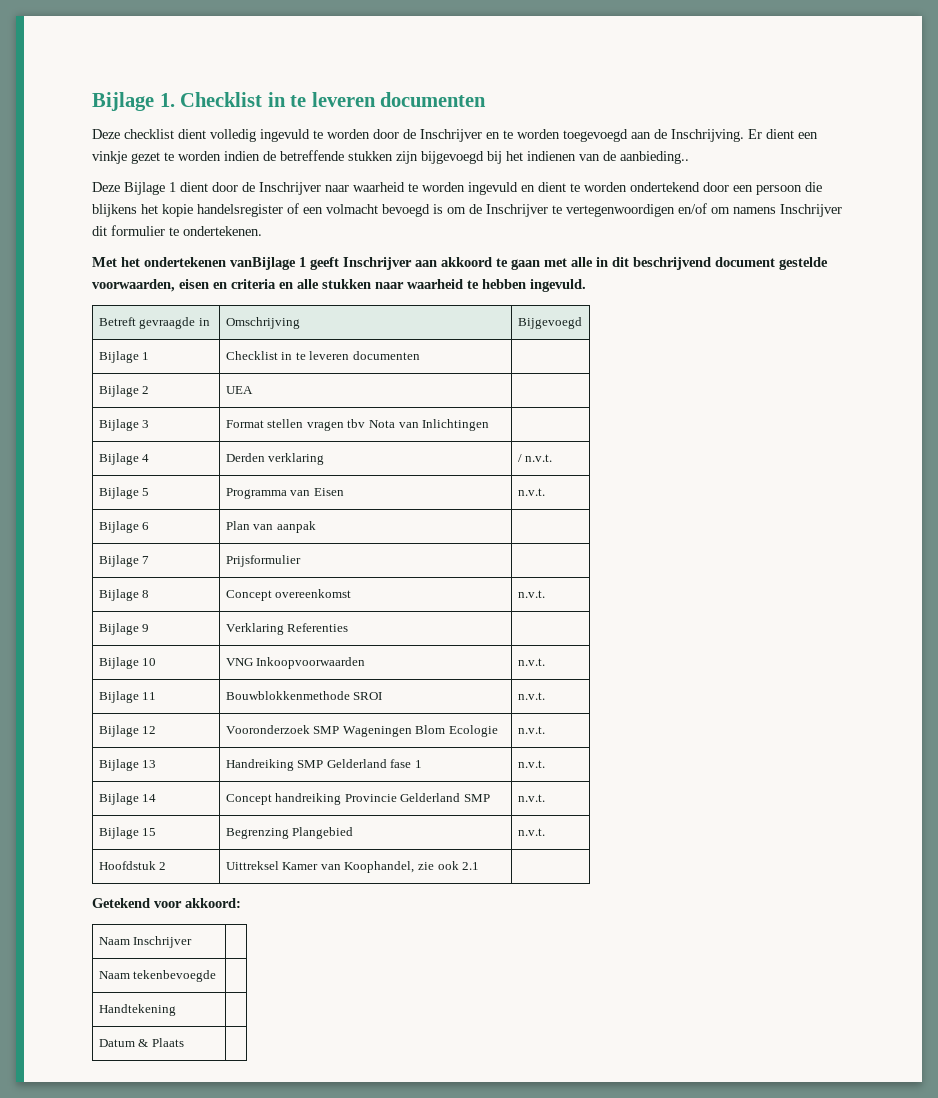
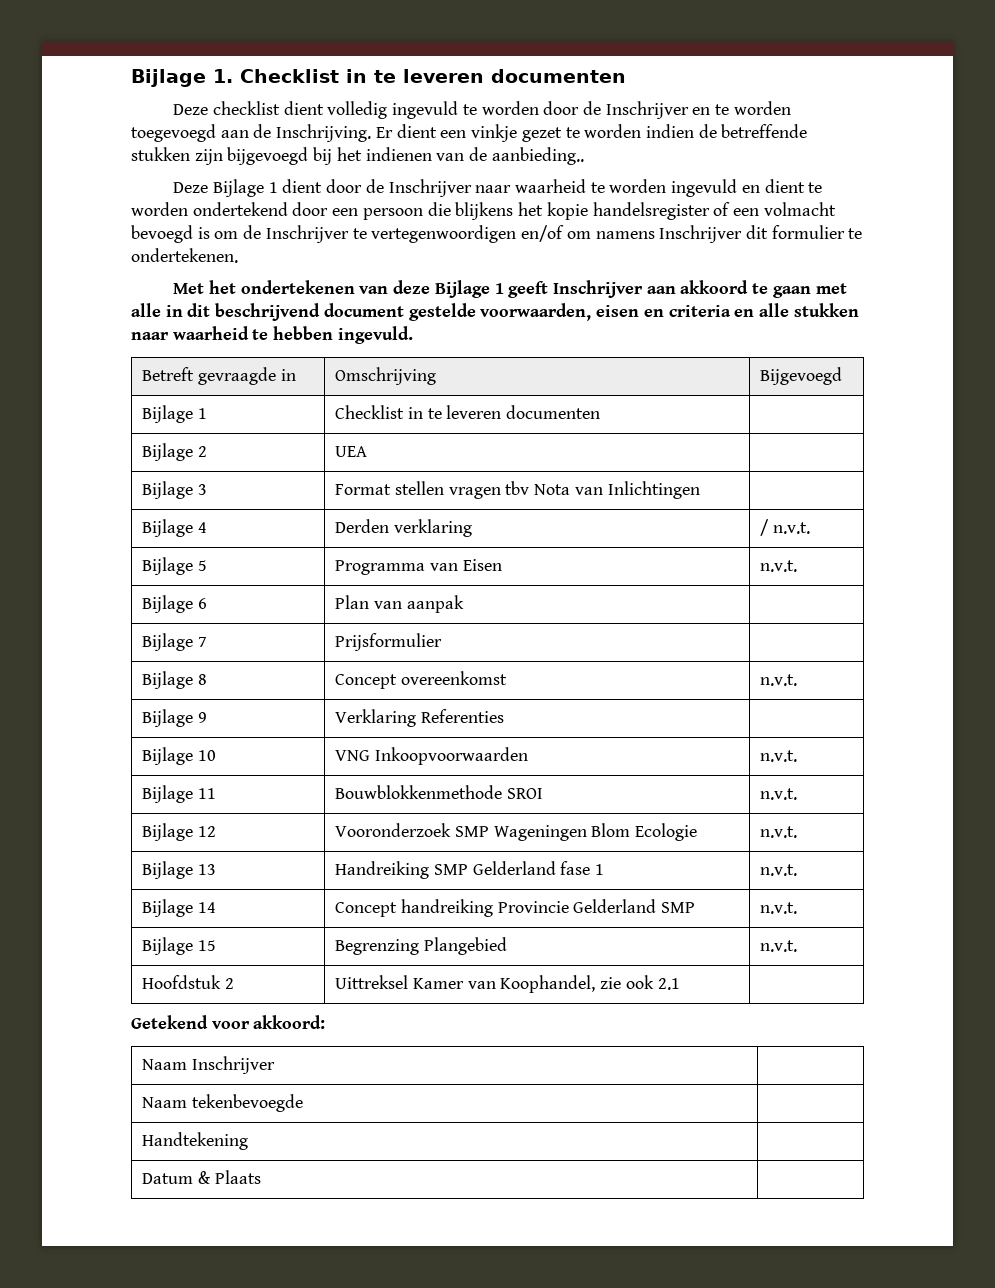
- Met het ondertekenen vanBijlage 1 geeft Inschrijver aan akkoord te gaan met alle in dit beschrijvend document gestelde voorwaarden, eisen en criteria en alle stukken naar waarheid te hebben ingevuld.
+ Met het ondertekenen van deze Bijlage 1 geeft Inschrijver aan akkoord te gaan met alle in dit beschrijvend document gestelde voorwaarden, eisen en criteria en alle stukken naar waarheid te hebben ingevuld.

